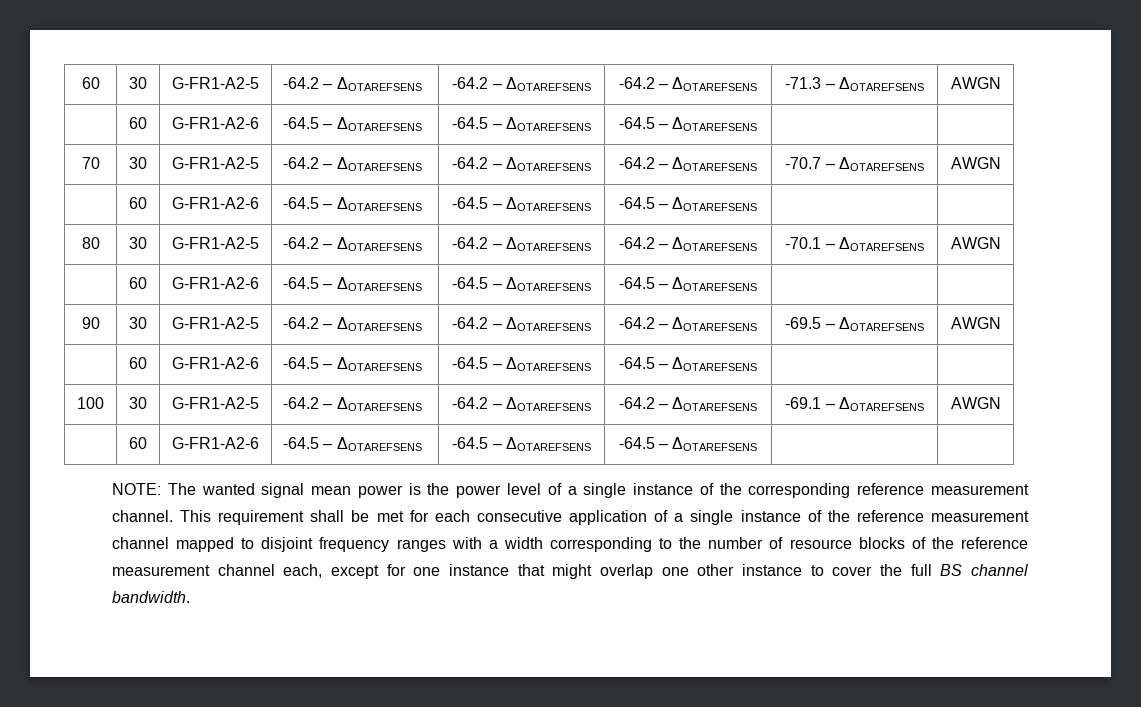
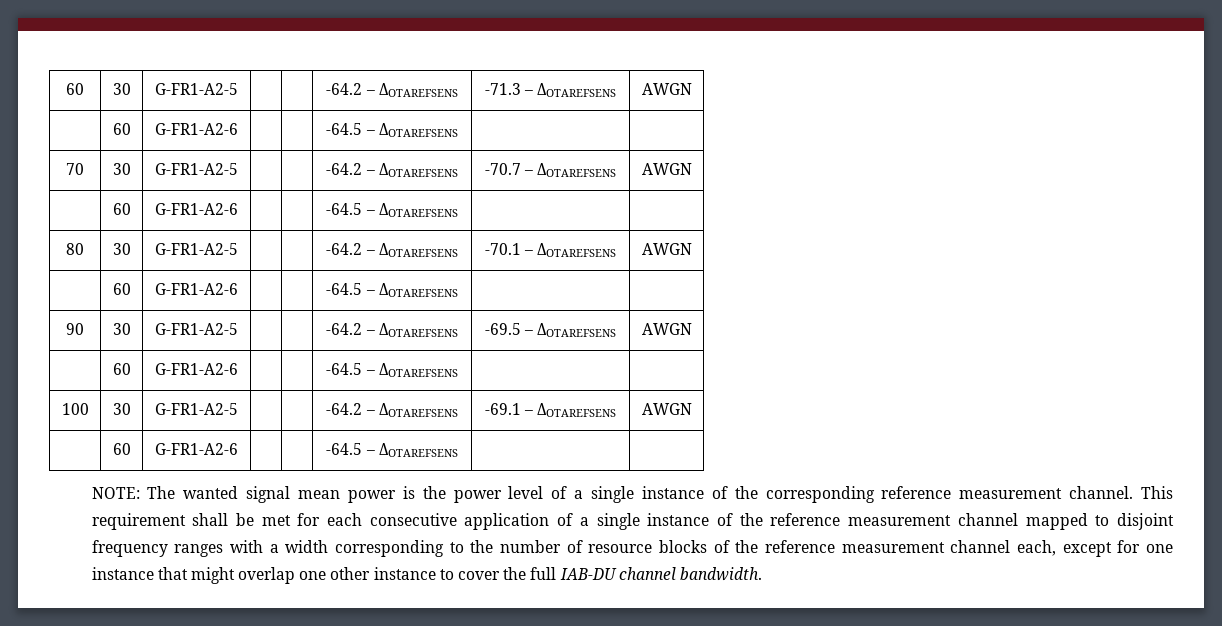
- 60 | 30 | G-FR1-A2-5 | -64.2 – ΔOTAREFSENS | -64.2 – ΔOTAREFSENS | -64.2 – ΔOTAREFSENS | -71.3 – ΔOTAREFSENS | AWGN
- | 60 | G-FR1-A2-6 | -64.5 – ΔOTAREFSENS | -64.5 – ΔOTAREFSENS | -64.5 – ΔOTAREFSENS | |
+ 60 | 30 | G-FR1-A2-5 | | | -64.2 – ΔOTAREFSENS | -71.3 – ΔOTAREFSENS | AWGN
+ | 60 | G-FR1-A2-6 | | | -64.5 – ΔOTAREFSENS | |
- 70 | 30 | G-FR1-A2-5 | -64.2 – ΔOTAREFSENS | -64.2 – ΔOTAREFSENS | -64.2 – ΔOTAREFSENS | -70.7 – ΔOTAREFSENS | AWGN
- | 60 | G-FR1-A2-6 | -64.5 – ΔOTAREFSENS | -64.5 – ΔOTAREFSENS | -64.5 – ΔOTAREFSENS | |
+ 70 | 30 | G-FR1-A2-5 | | | -64.2 – ΔOTAREFSENS | -70.7 – ΔOTAREFSENS | AWGN
+ | 60 | G-FR1-A2-6 | | | -64.5 – ΔOTAREFSENS | |
- 80 | 30 | G-FR1-A2-5 | -64.2 – ΔOTAREFSENS | -64.2 – ΔOTAREFSENS | -64.2 – ΔOTAREFSENS | -70.1 – ΔOTAREFSENS | AWGN
- | 60 | G-FR1-A2-6 | -64.5 – ΔOTAREFSENS | -64.5 – ΔOTAREFSENS | -64.5 – ΔOTAREFSENS | |
+ 80 | 30 | G-FR1-A2-5 | | | -64.2 – ΔOTAREFSENS | -70.1 – ΔOTAREFSENS | AWGN
+ | 60 | G-FR1-A2-6 | | | -64.5 – ΔOTAREFSENS | |
- 90 | 30 | G-FR1-A2-5 | -64.2 – ΔOTAREFSENS | -64.2 – ΔOTAREFSENS | -64.2 – ΔOTAREFSENS | -69.5 – ΔOTAREFSENS | AWGN
- | 60 | G-FR1-A2-6 | -64.5 – ΔOTAREFSENS | -64.5 – ΔOTAREFSENS | -64.5 – ΔOTAREFSENS | |
+ 90 | 30 | G-FR1-A2-5 | | | -64.2 – ΔOTAREFSENS | -69.5 – ΔOTAREFSENS | AWGN
+ | 60 | G-FR1-A2-6 | | | -64.5 – ΔOTAREFSENS | |
- 100 | 30 | G-FR1-A2-5 | -64.2 – ΔOTAREFSENS | -64.2 – ΔOTAREFSENS | -64.2 – ΔOTAREFSENS | -69.1 – ΔOTAREFSENS | AWGN
- | 60 | G-FR1-A2-6 | -64.5 – ΔOTAREFSENS | -64.5 – ΔOTAREFSENS | -64.5 – ΔOTAREFSENS | |
+ 100 | 30 | G-FR1-A2-5 | | | -64.2 – ΔOTAREFSENS | -69.1 – ΔOTAREFSENS | AWGN
+ | 60 | G-FR1-A2-6 | | | -64.5 – ΔOTAREFSENS | |
- This requirement shall be met for each consecutive application of a single instance of the reference measurement channel mapped to disjoint frequency ranges with a width corresponding to the number of resource blocks of the reference measurement channel each, except for one instance that might overlap one other instance to cover the full BS channel bandwidth.
+ This requirement shall be met for each consecutive application of a single instance of the reference measurement channel mapped to disjoint frequency ranges with a width corresponding to the number of resource blocks of the reference measurement channel each, except for one instance that might overlap one other instance to cover the full IAB-DU channel bandwidth.

